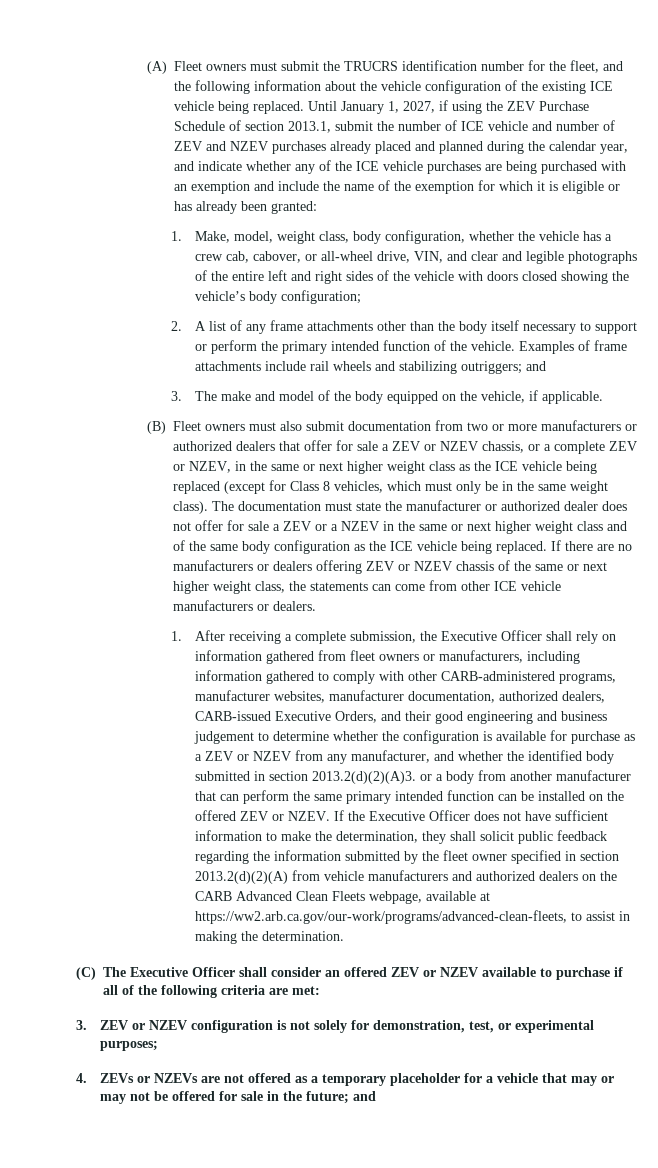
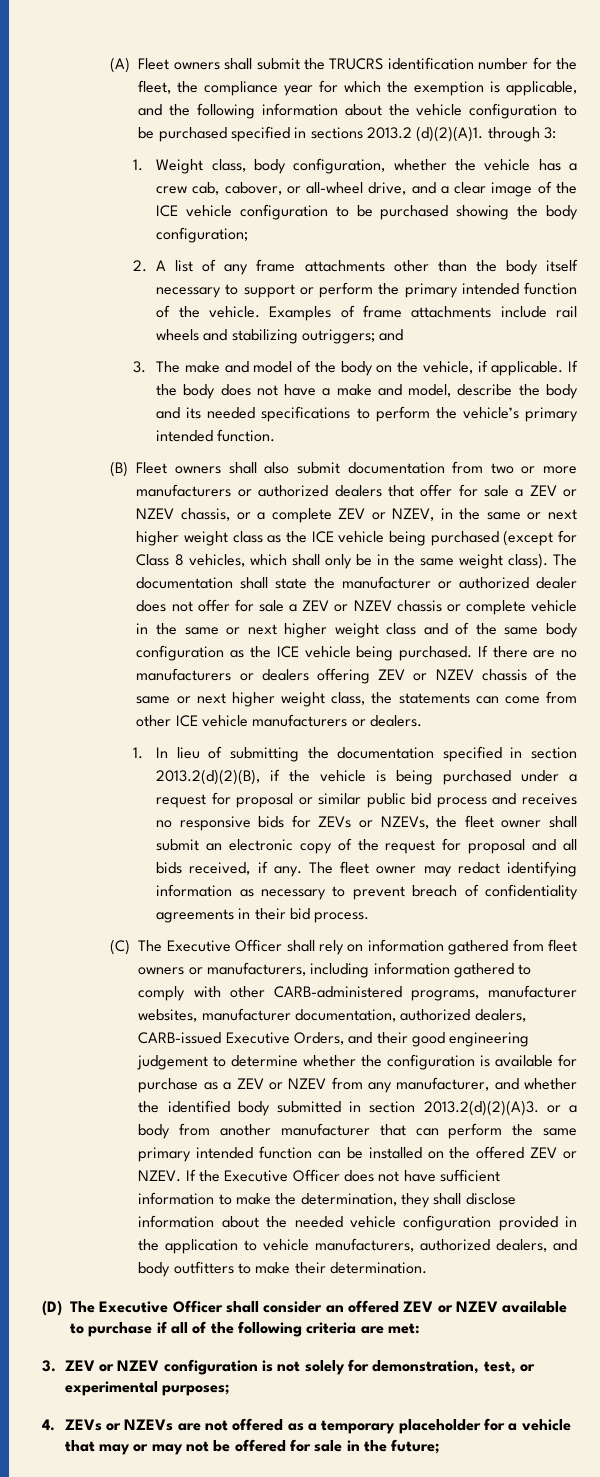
- (A) Fleet owners must submit the TRUCRS identification number for the fleet, and the following information about the vehicle configuration of the existing ICE vehicle being replaced. Until January 1, 2027, if using the ZEV Purchase Schedule of section 2013.1, submit the number of ICE vehicle and number of ZEV and NZEV purchases already placed and planned during the calendar year, and indicate whether any of the ICE vehicle purchases are being purchased with an exemption and include the name of the exemption for which it is eligible or has already been granted:
- 1. Make, model, weight class, body configuration, whether the vehicle has a crew cab, cabover, or all-wheel drive, VIN, and clear and legible photographs of the entire left and right sides of the vehicle with doors closed showing the vehicle’s body configuration;
+ (A) Fleet owners shall submit the TRUCRS identification number for the fleet, the compliance year for which the exemption is applicable, and the following information about the vehicle configuration to be purchased specified in sections 2013.2 (d)(2)(A)1. through 3:
+ 1. Weight class, body configuration, whether the vehicle has a crew cab, cabover, or all-wheel drive, and a clear image of the ICE vehicle configuration to be purchased showing the body configuration;
- 3. The make and model of the body equipped on the vehicle, if applicable.
+ 3. The make and model of the body on the vehicle, if applicable. If the body does not have a make and model, describe the body and its needed specifications to perform the vehicle’s primary intended function.
- (B) Fleet owners must also submit documentation from two or more manufacturers or authorized dealers that offer for sale a ZEV or NZEV chassis, or a complete ZEV or NZEV, in the same or next higher weight class as the ICE vehicle being replaced (except for Class 8 vehicles, which must only be in the same weight class).
+ (B) Fleet owners shall also submit documentation from two or more manufacturers or authorized dealers that offer for sale a ZEV or NZEV chassis, or a complete ZEV or NZEV, in the same or next higher weight class as the ICE vehicle being purchased (except for Class 8 vehicles, which shall only be in the same weight class).
- The documentation must state the manufacturer or authorized dealer does not offer for sale a ZEV or a NZEV in the same or next higher weight class and of the same body configuration as the ICE vehicle being replaced.
+ The documentation shall state the manufacturer or authorized dealer does not offer for sale a ZEV or NZEV chassis or complete vehicle in the same or next higher weight class and of the same body configuration as the ICE vehicle being purchased.
- 1. After receiving a complete submission, the Executive Officer shall rely on information gathered from fleet owners or manufacturers, including information gathered to comply with other CARB-administered programs, manufacturer websites, manufacturer documentation, authorized dealers, CARB-issued Executive Orders, and their good engineering and business judgement to determine whether the configuration is available for purchase as a ZEV or NZEV from any manufacturer, and whether the identified body submitted in section 2013.2(d)(2)(A)3. or a body from another manufacturer that can perform the same primary intended function can be installed on the offered ZEV or NZEV.
+ 1. In lieu of submitting the documentation specified in section 2013.2(d)(2)(B), if the vehicle is being purchased under a request for proposal or similar public bid process and receives no responsive bids for ZEVs or NZEVs, the fleet owner shall submit an electronic copy of the request for proposal and all bids received, if any. The fleet owner may redact identifying information as necessary to prevent breach of confidentiality agreements in their bid process.
+ (C) The Executive Officer shall rely on information gathered from fleet owners or manufacturers, including information gathered to comply with other CARB-administered programs, manufacturer websites, manufacturer documentation, authorized dealers, CARB-issued Executive Orders, and their good engineering judgement to determine whether the configuration is available for purchase as a ZEV or NZEV from any manufacturer, and whether the identified body submitted in section 2013.2(d)(2)(A)3. or a body from another manufacturer that can perform the same primary intended function can be installed on the offered ZEV or NZEV.
- If the Executive Officer does not have sufficient information to make the determination, they shall solicit public feedback regarding the information submitted by the fleet owner specified in section 2013.2(d)(2)(A) from vehicle manufacturers and authorized dealers on the CARB Advanced Clean Fleets webpage, available at https://ww2.arb.ca.gov/our-work/programs/advanced-clean-fleets, to assist in making the determination.
+ If the Executive Officer does not have sufficient information to make the determination, they shall disclose information about the needed vehicle configuration provided in the application to vehicle manufacturers, authorized dealers, and body outfitters to make their determination.
- (C) The Executive Officer shall consider an offered ZEV or NZEV available to purchase if all of the following criteria are met:
+ (D) The Executive Officer shall consider an offered ZEV or NZEV available to purchase if all of the following criteria are met:
- 4. ZEVs or NZEVs are not offered as a temporary placeholder for a vehicle that may or may not be offered for sale in the future; and
+ 4. ZEVs or NZEVs are not offered as a temporary placeholder for a vehicle that may or may not be offered for sale in the future;

